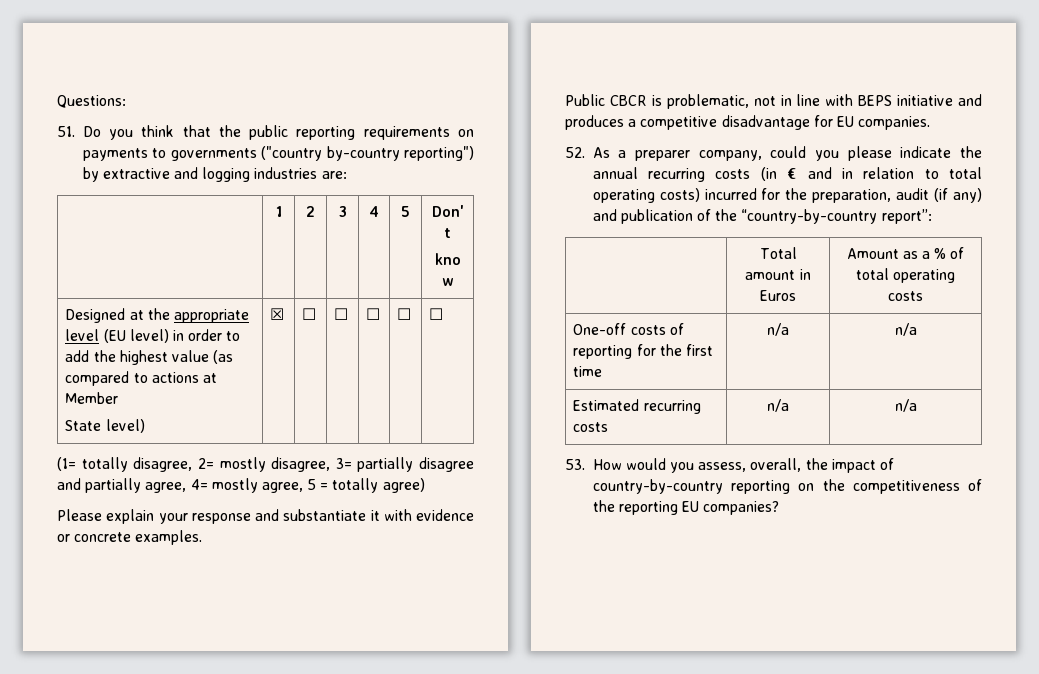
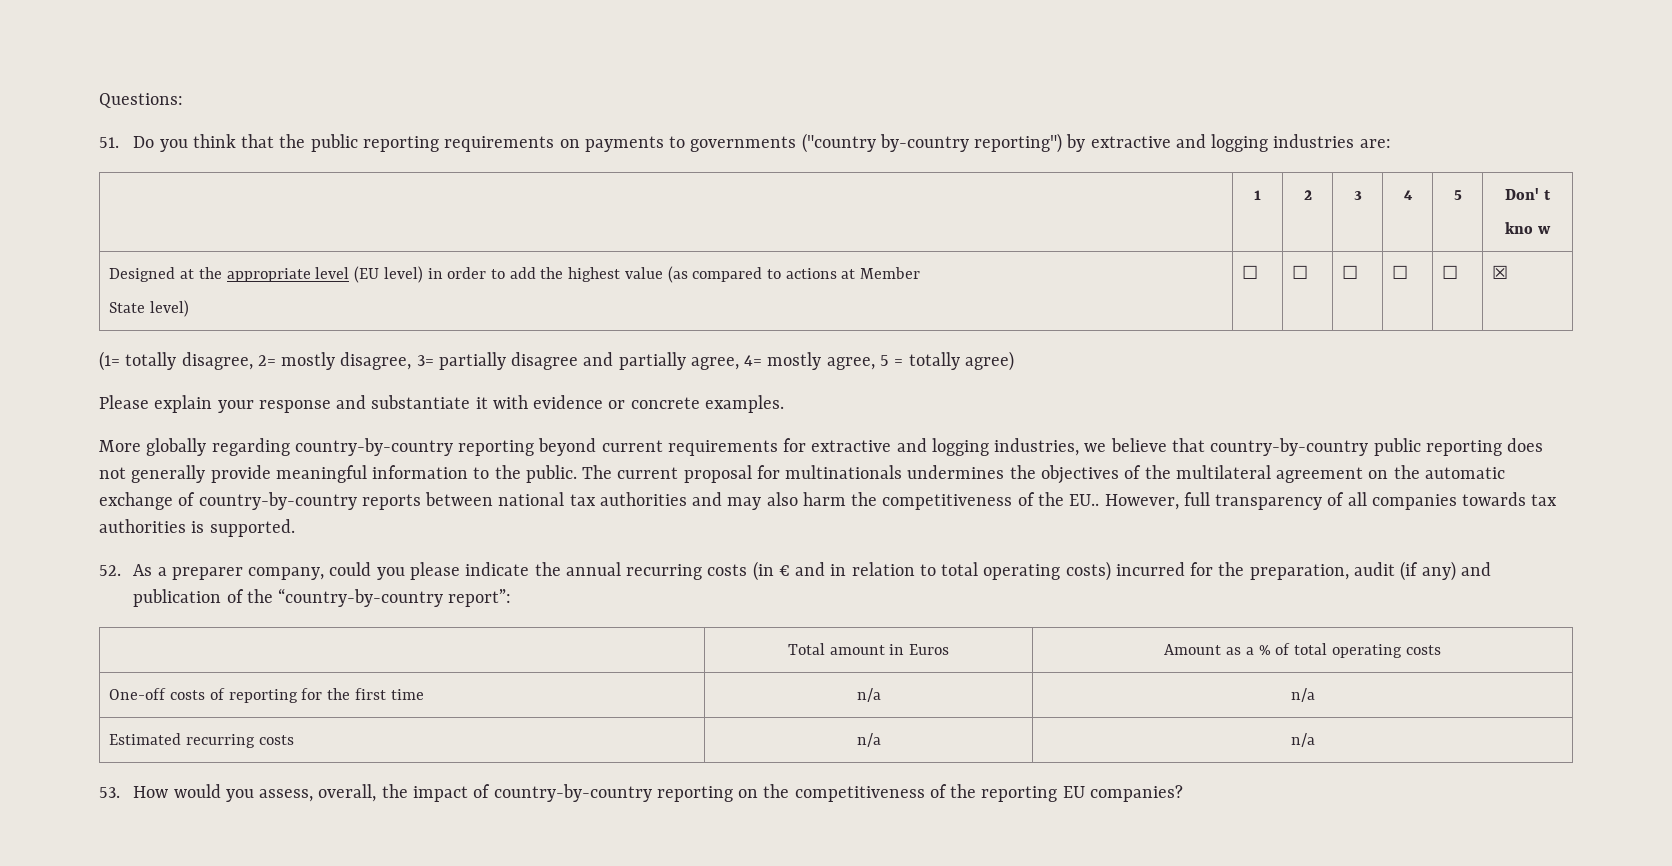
  Designed at the appropriate level (EU level) in order to add the highest value (as compared to actions at Member
- State level) | ☒ | ☐ | ☐ | ☐ | ☐ | ☐
+ State level) | ☐ | ☐ | ☐ | ☐ | ☐ | ☒
- Public CBCR is problematic, not in line with BEPS initiative and produces a competitive disadvantage for EU companies.
+ More globally regarding country-by-country reporting beyond current requirements for extractive and logging industries, we believe that country-by-country public reporting does not generally provide meaningful information to the public. The current proposal for multinationals undermines the objectives of the multilateral agreement on the automatic exchange of country-by-country reports between national tax authorities and may also harm the competitiveness of the EU.. However, full transparency of all companies towards tax authorities is supported.

